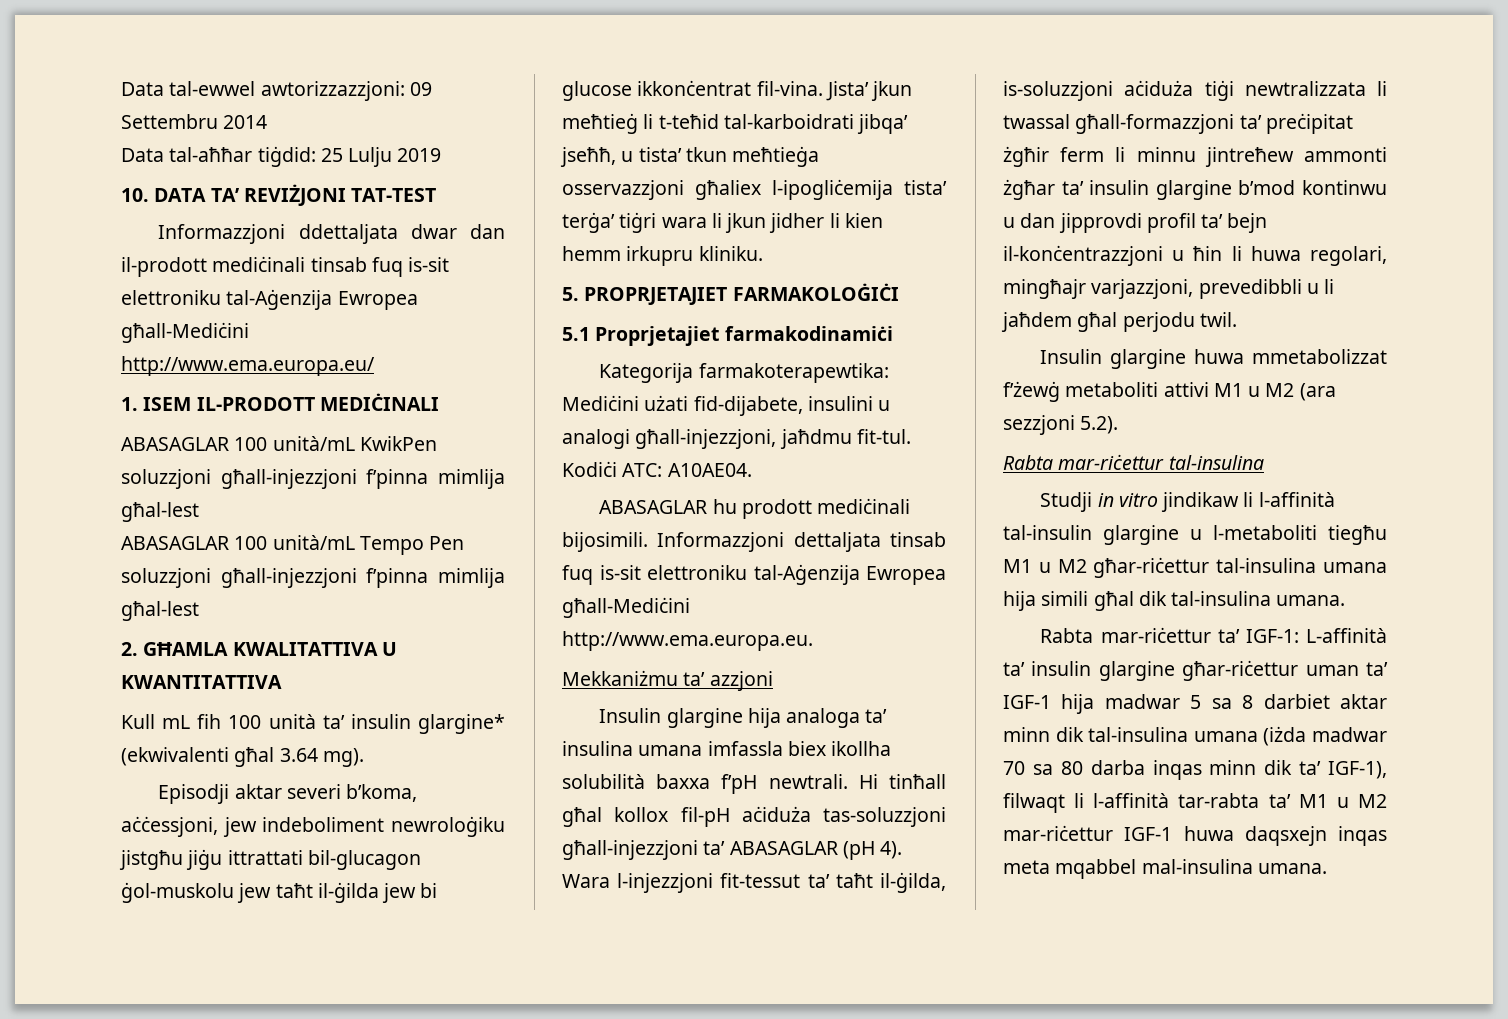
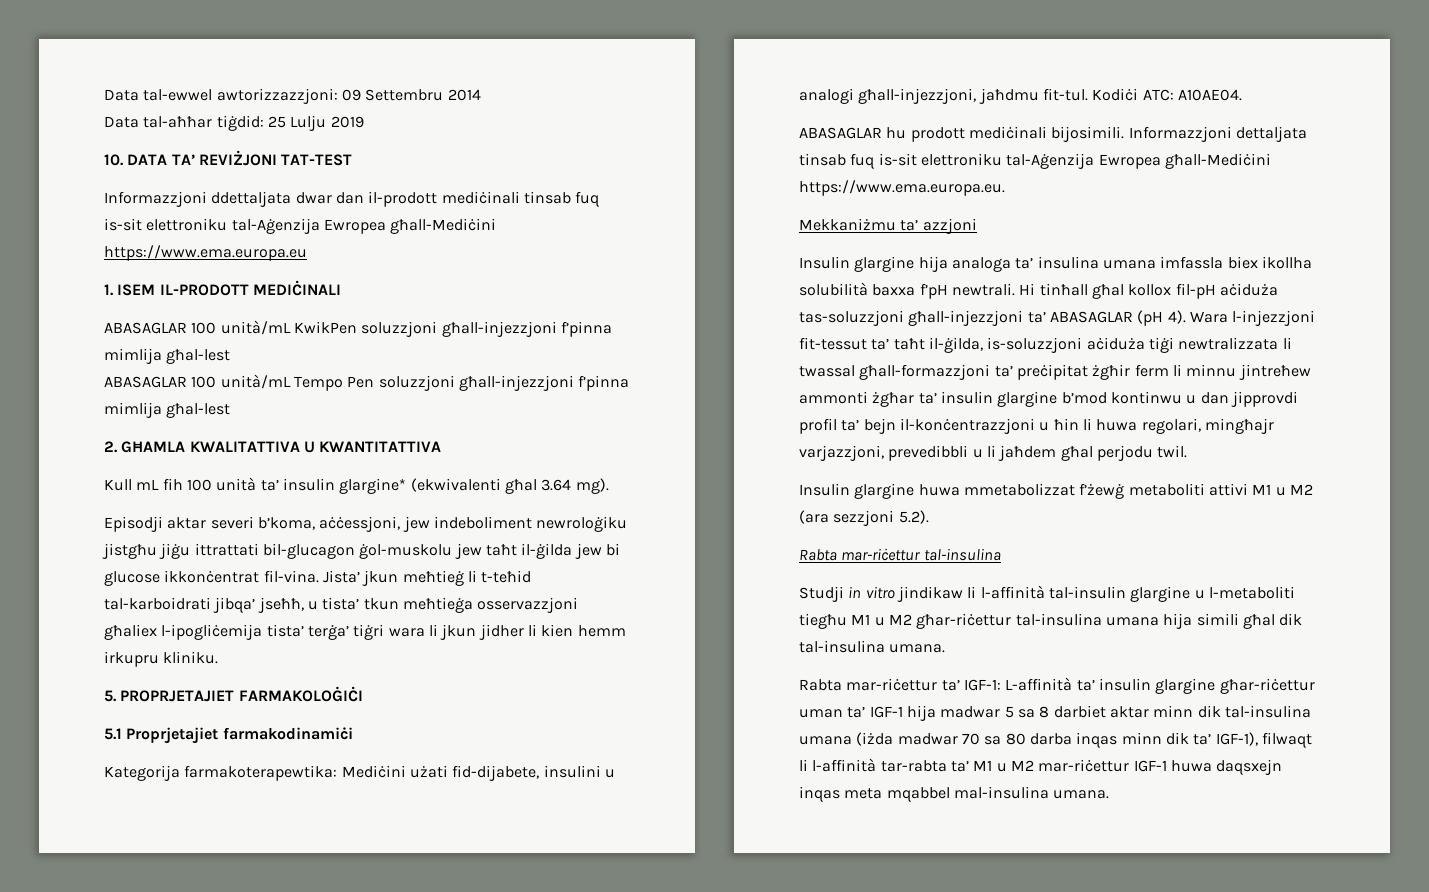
- Informazzjoni ddettaljata dwar dan il-prodott mediċinali tinsab fuq is-sit elettroniku tal-Aġenzija Ewropea għall-Mediċini http://www.ema.europa.eu/
+ Informazzjoni ddettaljata dwar dan il-prodott mediċinali tinsab fuq is-sit elettroniku tal-Aġenzija Ewropea għall-Mediċini https://www.ema.europa.eu
- Informazzjoni dettaljata tinsab fuq is-sit elettroniku tal-Aġenzija Ewropea għall-Mediċini http://www.ema.europa.eu.
+ Informazzjoni dettaljata tinsab fuq is-sit elettroniku tal-Aġenzija Ewropea għall-Mediċini https://www.ema.europa.eu.

